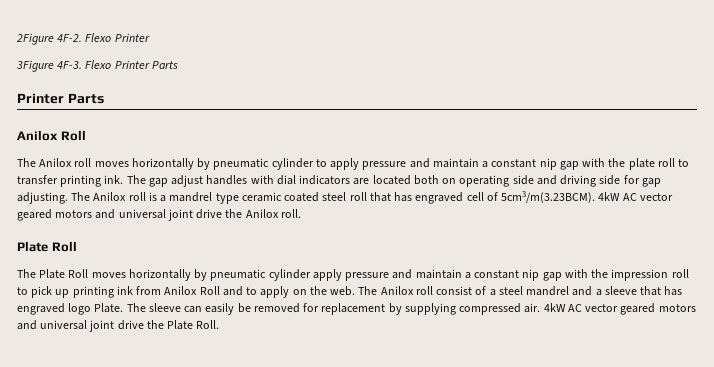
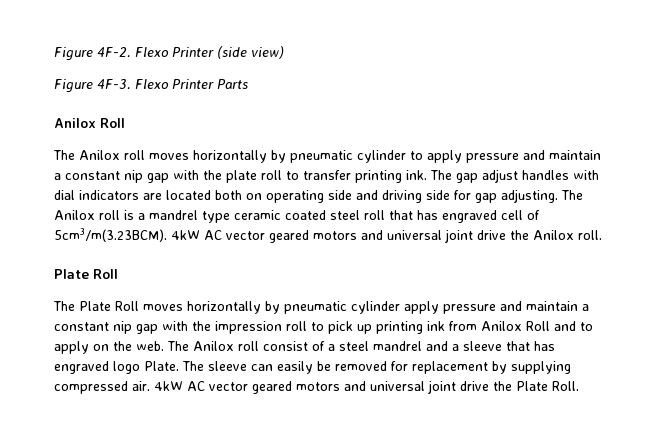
- 2Figure 4F-2. Flexo Printer
- 3Figure 4F-3.
+ Figure 4F-2. Flexo Printer (side view)
+ Figure 4F-3.
  Flexo Printer Parts
- Printer Parts

